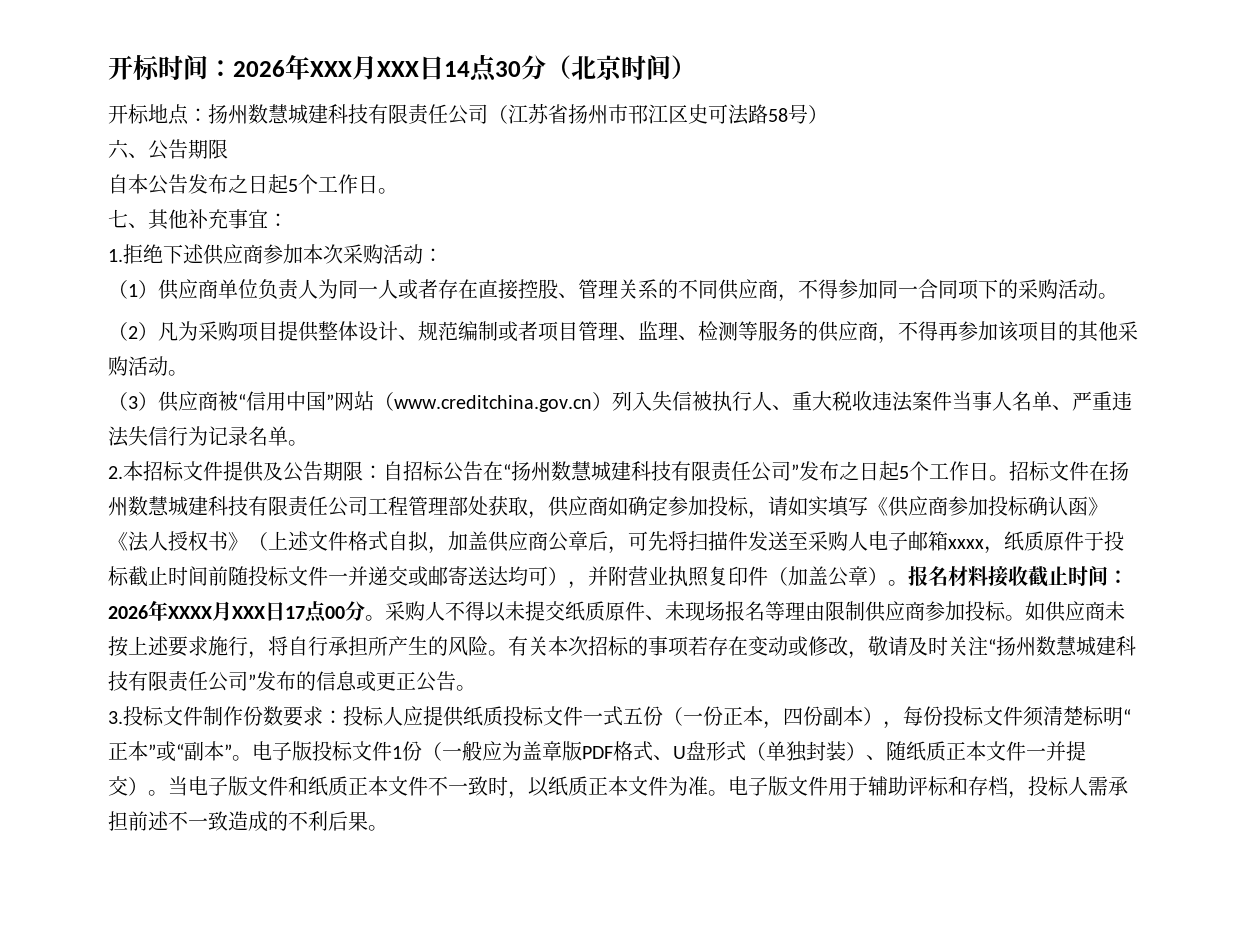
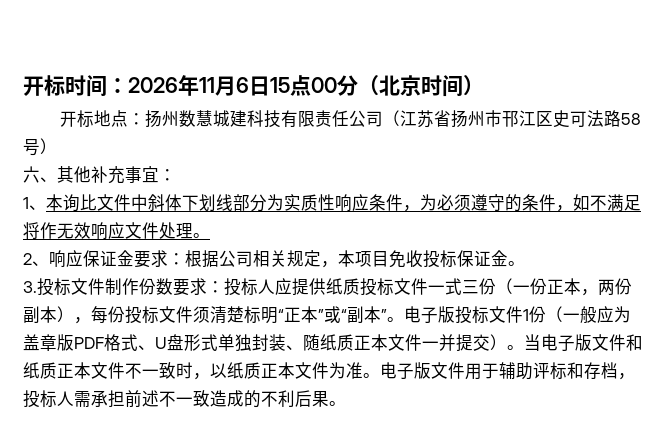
- 开标时间：2026年XXX月XXX日14点30分（北京时间）
+ 开标时间：2026年11月6日15点00分（北京时间）
- 六、公告期限
- 自本公告发布之日起5个工作日。
- 七、其他补充事宜：
- 1.拒绝下述供应商参加本次采购活动：
- （1）供应商单位负责人为同一人或者存在直接控股、管理关系的不同供应商，不得参加同一合同项下的采购活动。
- （2）凡为采购项目提供整体设计、规范编制或者项目管理、监理、检测等服务的供应商，不得再参加该项目的其他采购活动。
- （3）供应商被“信用中国”网站（www.creditchina.gov.cn）列入失信被执行人、重大税收违法案件当事人名单、严重违法失信行为记录名单。
- 2.本招标文件提供及公告期限：自招标公告在“扬州数慧城建科技有限责任公司”发布之日起5个工作日。招标文件在扬州数慧城建科技有限责任公司工程管理部处获取，供应商如确定参加投标，请如实填写《供应商参加投标确认函》《法人授权书》（上述文件格式自拟，加盖供应商公章后，可先将扫描件发送至采购人电子邮箱xxxx，纸质原件于投标截止时间前随投标文件一并递交或邮寄送达均可），并附营业执照复印件（加盖公章）。报名材料接收截止时间：2026年XXXX月XXX日17点00分。采购人不得以未提交纸质原件、未现场报名等理由限制供应商参加投标。如供应商未按上述要求施行，将自行承担所产生的风险。有关本次招标的事项若存在变动或修改，敬请及时关注“扬州数慧城建科技有限责任公司”发布的信息或更正公告。
+ 六、其他补充事宜：
+ 1、本询比文件中斜体下划线部分为实质性响应条件，为必须遵守的条件，如不满足将作无效响应文件处理。
+ 2、响应保证金要求：根据公司相关规定，本项目免收投标保证金。
- 3.投标文件制作份数要求：投标人应提供纸质投标文件一式五份（一份正本，四份副本），每份投标文件须清楚标明“正本”或“副本”。
+ 3.投标文件制作份数要求：投标人应提供纸质投标文件一式三份（一份正本，两份副本），每份投标文件须清楚标明“正本”或“副本”。
- 电子版投标文件1份（一般应为盖章版PDF格式、U盘形式（单独封装）、随纸质正本文件一并提交）。
+ 电子版投标文件1份（一般应为盖章版PDF格式、U盘形式单独封装、随纸质正本文件一并提交）。

